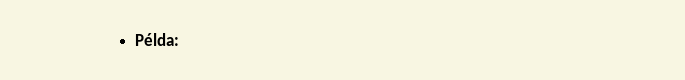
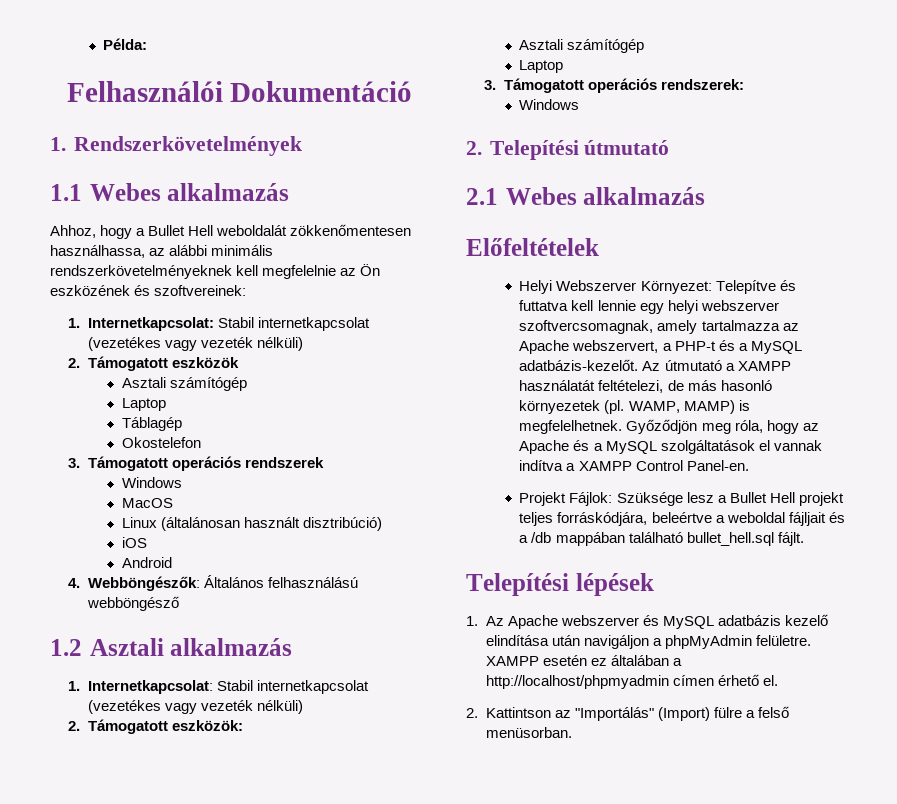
+ Felhasználói Dokumentáció
+ 1. Rendszerkövetelmények
+ 1.1 Webes alkalmazás
+ Ahhoz, hogy a Bullet Hell weboldalát zökkenőmentesen használhassa, az alábbi minimális rendszerkövetelményeknek kell megfelelnie az Ön eszközének és szoftvereinek:
+ 1. Internetkapcsolat: Stabil internetkapcsolat (vezetékes vagy vezeték nélküli)
+ 2. Támogatott eszközök
+ Asztali számítógép
+ Laptop
+ Táblagép
+ Okostelefon
+ 3. Támogatott operációs rendszerek
+ Windows
+ MacOS
+ Linux (általánosan használt disztribúció)
+ iOS
+ Android
+ 4. Webböngészők: Általános felhasználású webböngésző
+ 1.2 Asztali alkalmazás
+ 1. Internetkapcsolat: Stabil internetkapcsolat (vezetékes vagy vezeték nélküli)
+ 2. Támogatott eszközök:
+ Asztali számítógép
+ Laptop
+ 3. Támogatott operációs rendszerek:
+ Windows
+ 2. Telepítési útmutató
+ 2.1 Webes alkalmazás
+ Előfeltételek
+ Helyi Webszerver Környezet: Telepítve és futtatva kell lennie egy helyi webszerver szoftvercsomagnak, amely tartalmazza az Apache webszervert, a PHP-t és a MySQL adatbázis-kezelőt. Az útmutató a XAMPP használatát feltételezi, de más hasonló környezetek (pl. WAMP, MAMP) is megfelelhetnek. Győződjön meg róla, hogy az Apache és a MySQL szolgáltatások el vannak indítva a XAMPP Control Panel-en.
+ Projekt Fájlok: Szüksége lesz a Bullet Hell projekt teljes forráskódjára, beleértve a weboldal fájljait és a /db mappában található bullet_hell.sql fájlt.
+ Telepítési lépések
+ 1. Az Apache webszerver és MySQL adatbázis kezelő elindítása után navigáljon a phpMyAdmin felületre. XAMPP esetén ez általában a http://localhost/phpmyadmin címen érhető el.
+ 2. Kattintson az "Importálás" (Import) fülre a felső menüsorban.

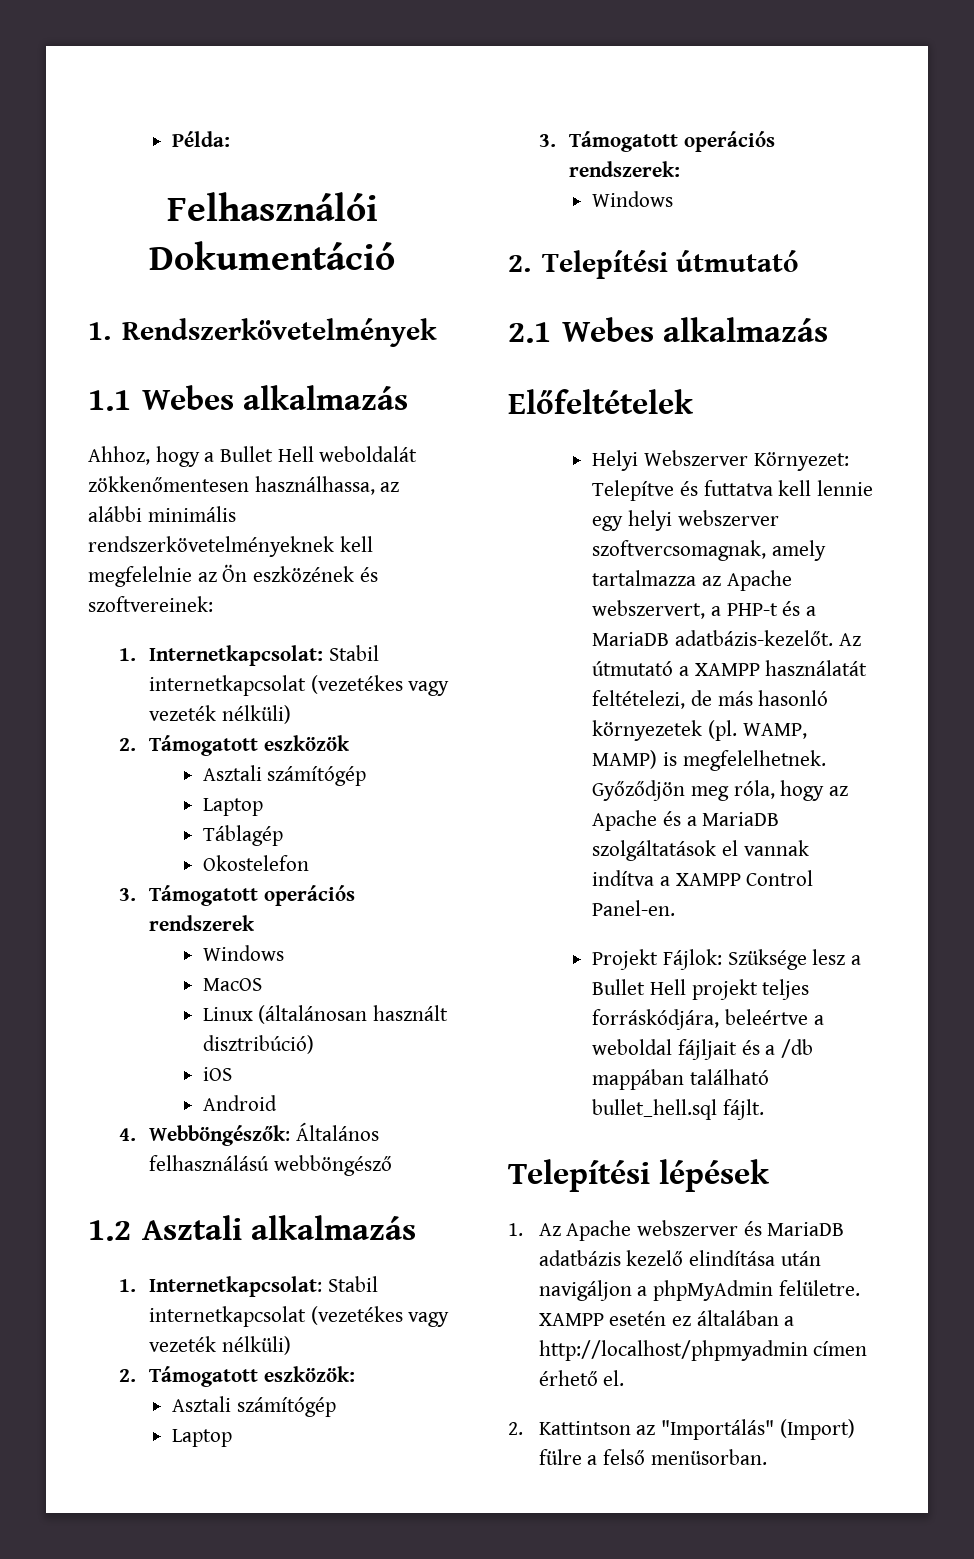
- Helyi Webszerver Környezet: Telepítve és futtatva kell lennie egy helyi webszerver szoftvercsomagnak, amely tartalmazza az Apache webszervert, a PHP-t és a MySQL adatbázis-kezelőt.
+ Helyi Webszerver Környezet: Telepítve és futtatva kell lennie egy helyi webszerver szoftvercsomagnak, amely tartalmazza az Apache webszervert, a PHP-t és a MariaDB adatbázis-kezelőt.
- Győződjön meg róla, hogy az Apache és a MySQL szolgáltatások el vannak indítva a XAMPP Control Panel-en.
+ Győződjön meg róla, hogy az Apache és a MariaDB szolgáltatások el vannak indítva a XAMPP Control Panel-en.
- 1. Az Apache webszerver és MySQL adatbázis kezelő elindítása után navigáljon a phpMyAdmin felületre.
+ 1. Az Apache webszerver és MariaDB adatbázis kezelő elindítása után navigáljon a phpMyAdmin felületre.

